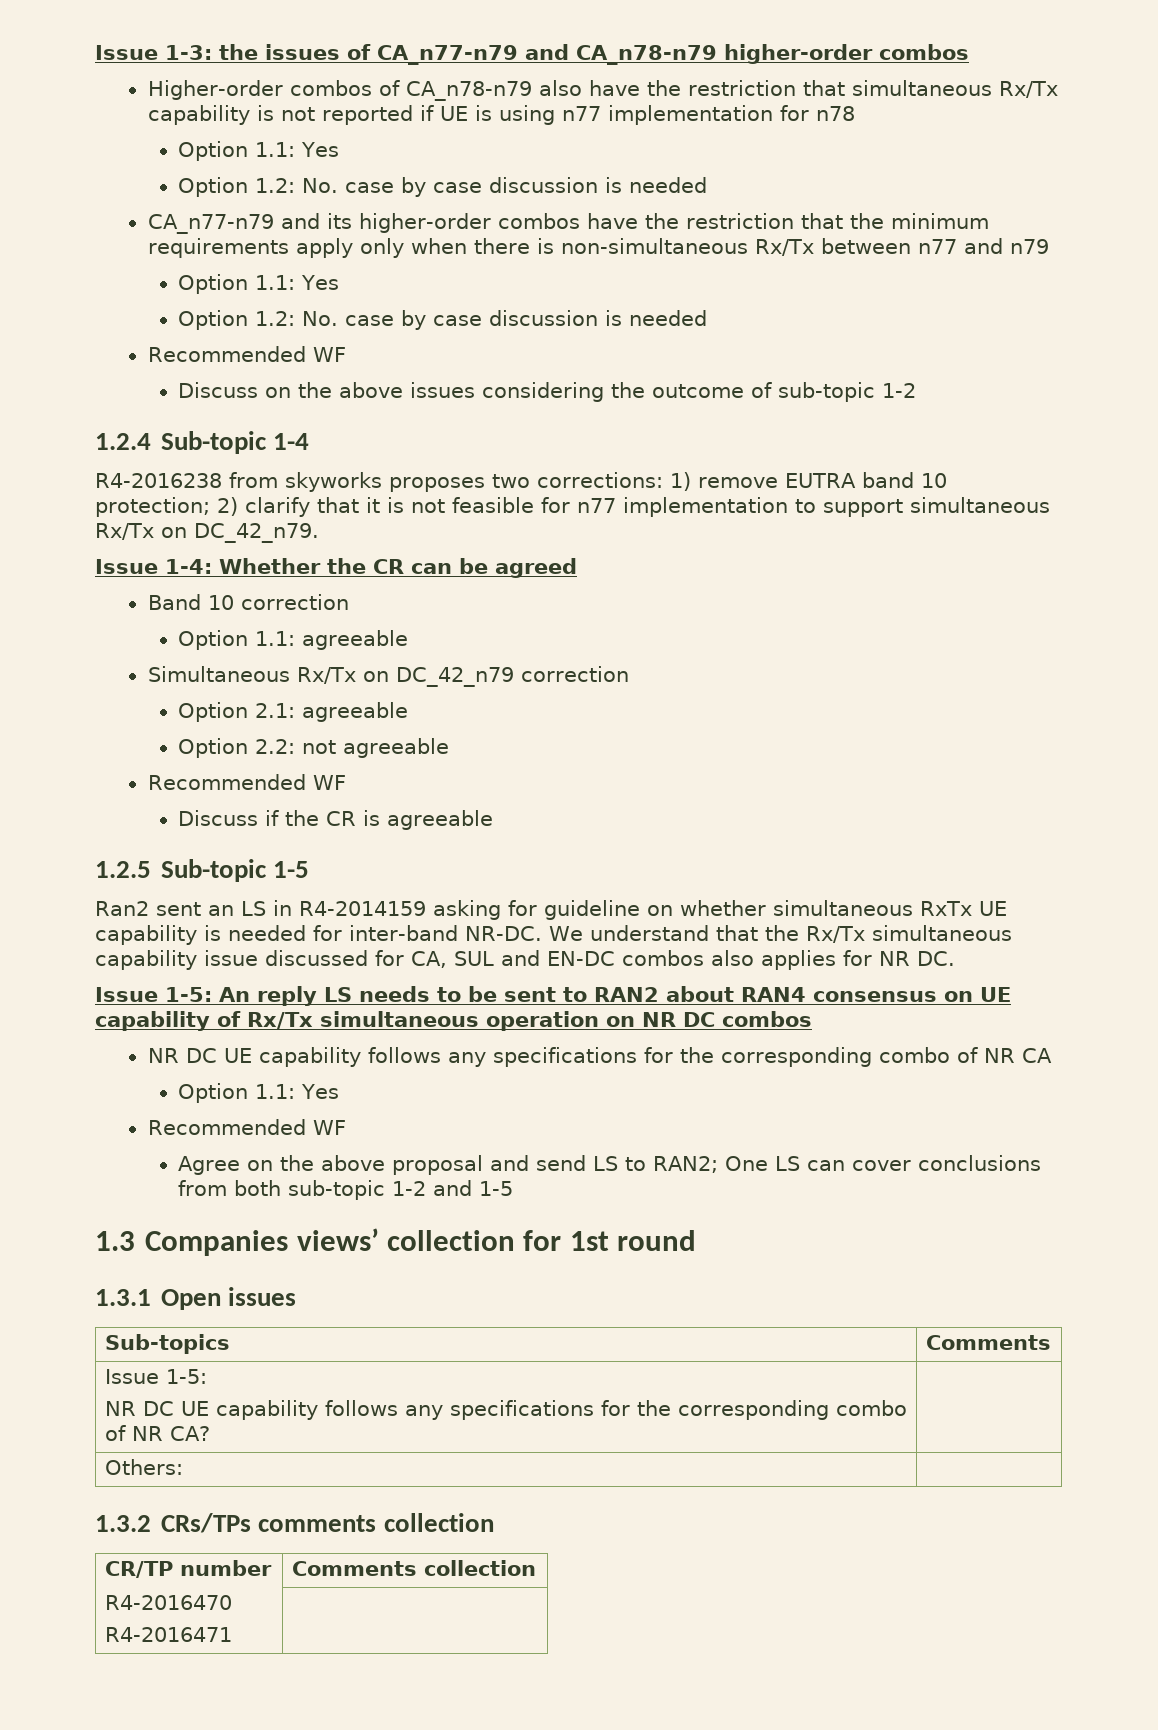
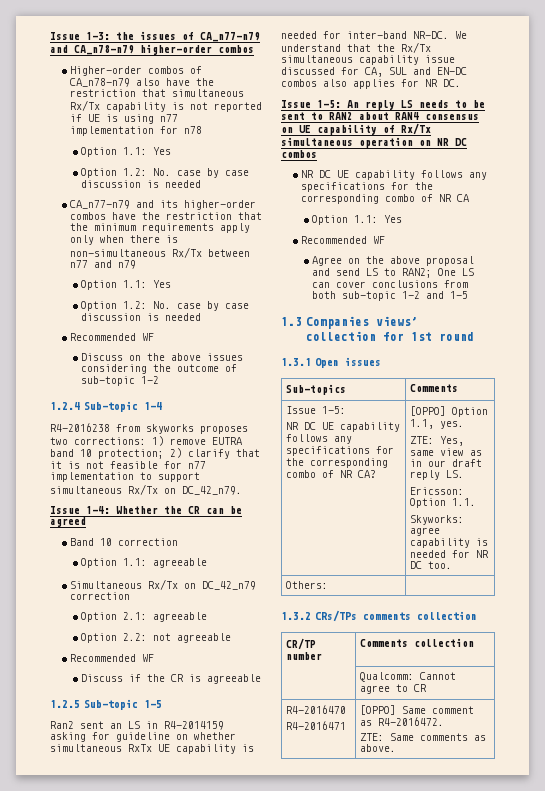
+ [OPPO] Option 1.1, yes.
+ ZTE: Yes, same view as in our draft reply LS.
+ Ericsson: Option 1.1.
+ Skyworks: agree capability is needed for NR DC too.
+ | Qualcomm: Cannot agree to CR
  R4-2016470
- R4-2016471 |
+ R4-2016471 | [OPPO] Same comment as R4-2016472.
+ ZTE: Same comments as above.

